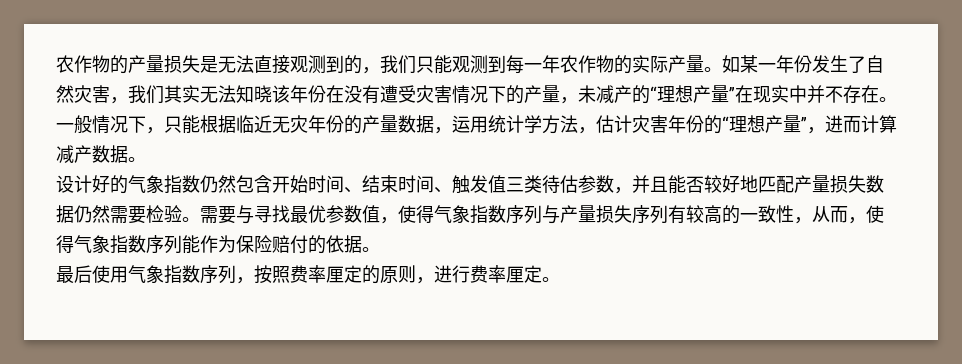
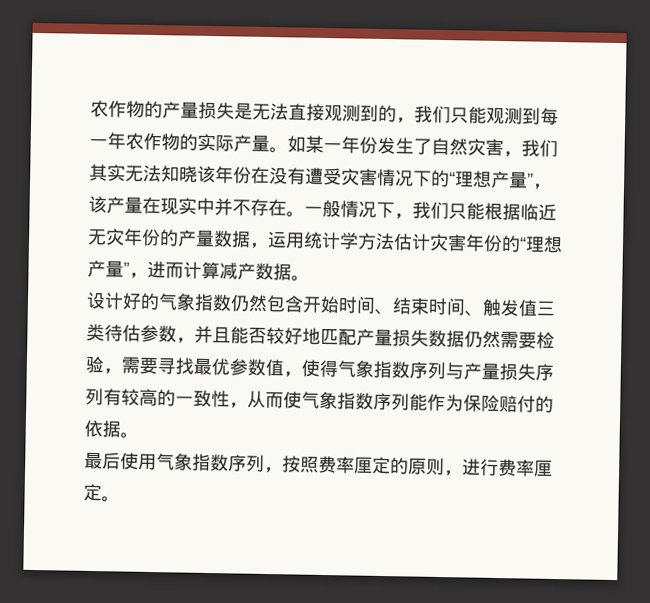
- 如某一年份发生了自然灾害，我们其实无法知晓该年份在没有遭受灾害情况下的产量，未减产的“理想产量”在现实中并不存在。
+ 如某一年份发生了自然灾害，我们其实无法知晓该年份在没有遭受灾害情况下的“理想产量”，该产量在现实中并不存在。
- 一般情况下，只能根据临近无灾年份的产量数据，运用统计学方法，估计灾害年份的“理想产量”，进而计算减产数据。
+ 一般情况下，我们只能根据临近无灾年份的产量数据，运用统计学方法估计灾害年份的“理想产量”，进而计算减产数据。
- 设计好的气象指数仍然包含开始时间、结束时间、触发值三类待估参数，并且能否较好地匹配产量损失数据仍然需要检验。需要与寻找最优参数值，使得气象指数序列与产量损失序列有较高的一致性，从而，使得气象指数序列能作为保险赔付的依据。
+ 设计好的气象指数仍然包含开始时间、结束时间、触发值三类待估参数，并且能否较好地匹配产量损失数据仍然需要检验，需要寻找最优参数值，使得气象指数序列与产量损失序列有较高的一致性，从而使气象指数序列能作为保险赔付的依据。

